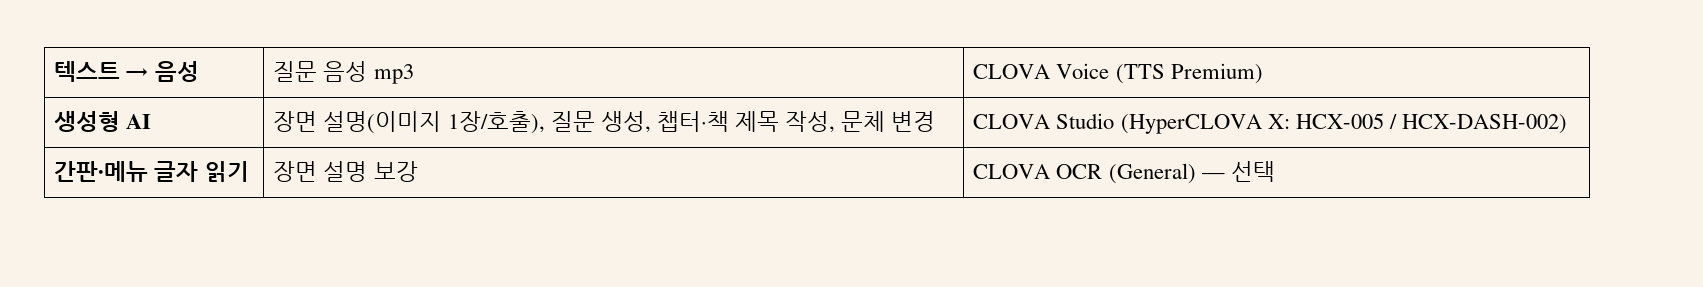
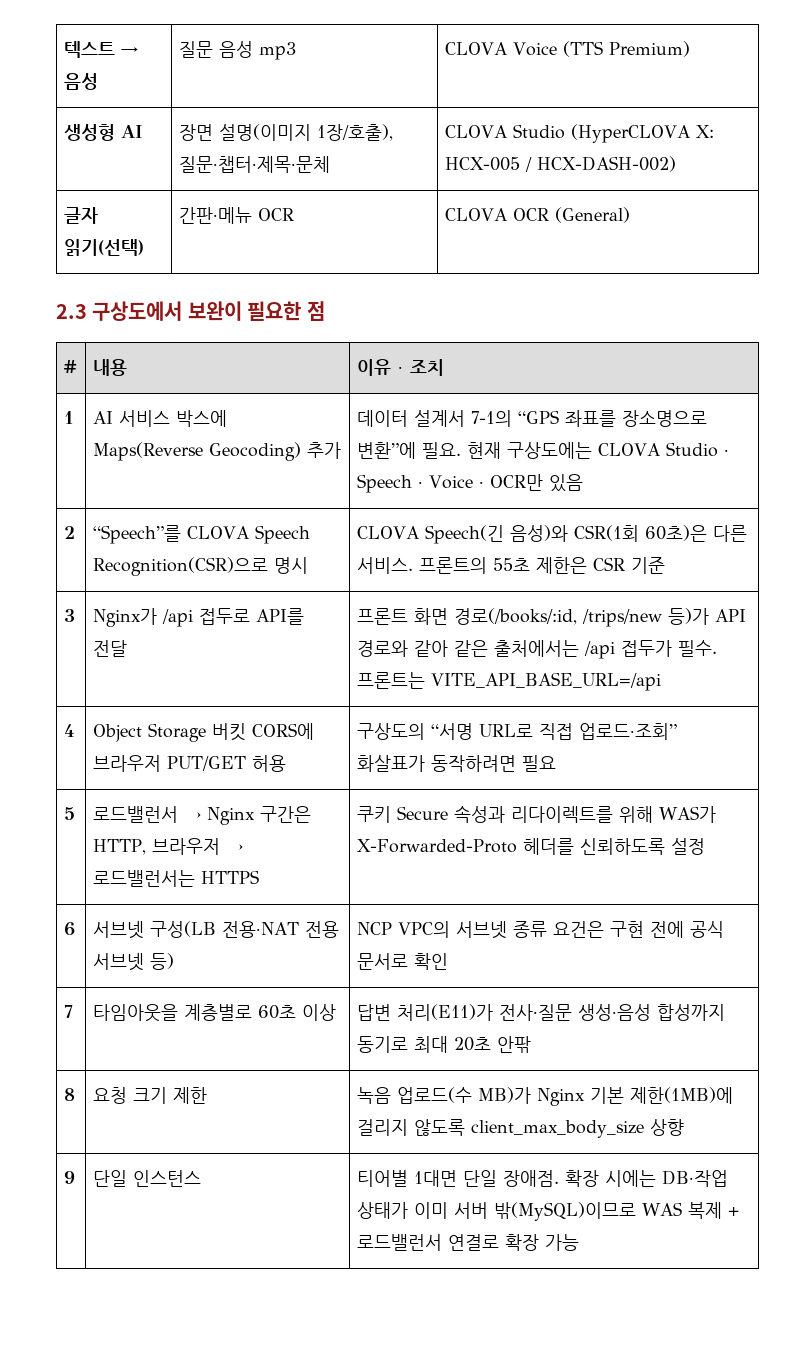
- 생성형 AI | 장면 설명(이미지 1장/호출), 질문 생성, 챕터·책 제목 작성, 문체 변경 | CLOVA Studio (HyperCLOVA X: HCX-005 / HCX-DASH-002)
+ 생성형 AI | 장면 설명(이미지 1장/호출), 질문·챕터·제목·문체 | CLOVA Studio (HyperCLOVA X: HCX-005 / HCX-DASH-002)
- 간판·메뉴 글자 읽기 | 장면 설명 보강 | CLOVA OCR (General) — 선택
+ 글자 읽기(선택) | 간판·메뉴 OCR | CLOVA OCR (General)
+ 2.3 구상도에서 보완이 필요한 점
+ # | 내용 | 이유 · 조치
+ 1 | AI 서비스 박스에 Maps(Reverse Geocoding) 추가 | 데이터 설계서 7-1의 “GPS 좌표를 장소명으로 변환”에 필요. 현재 구상도에는 CLOVA Studio · Speech · Voice · OCR만 있음
+ 2 | “Speech”를 CLOVA Speech Recognition(CSR)으로 명시 | CLOVA Speech(긴 음성)와 CSR(1회 60초)은 다른 서비스. 프론트의 55초 제한은 CSR 기준
+ 3 | Nginx가 /api 접두로 API를 전달 | 프론트 화면 경로(/books/:id, /trips/new 등)가 API 경로와 같아 같은 출처에서는 /api 접두가 필수. 프론트는 VITE_API_BASE_URL=/api
+ 4 | Object Storage 버킷 CORS에 브라우저 PUT/GET 허용 | 구상도의 “서명 URL로 직접 업로드·조회” 화살표가 동작하려면 필요
+ 5 | 로드밸런서 → Nginx 구간은 HTTP, 브라우저 → 로드밸런서는 HTTPS | 쿠키 Secure 속성과 리다이렉트를 위해 WAS가 X-Forwarded-Proto 헤더를 신뢰하도록 설정
+ 6 | 서브넷 구성(LB 전용·NAT 전용 서브넷 등) | NCP VPC의 서브넷 종류 요건은 구현 전에 공식 문서로 확인
+ 7 | 타임아웃을 계층별로 60초 이상 | 답변 처리(E11)가 전사·질문 생성·음성 합성까지 동기로 최대 20초 안팎
+ 8 | 요청 크기 제한 | 녹음 업로드(수 MB)가 Nginx 기본 제한(1MB)에 걸리지 않도록 client_max_body_size 상향
+ 9 | 단일 인스턴스 | 티어별 1대면 단일 장애점. 확장 시에는 DB·작업 상태가 이미 서버 밖(MySQL)이므로 WAS 복제 + 로드밸런서 연결로 확장 가능

